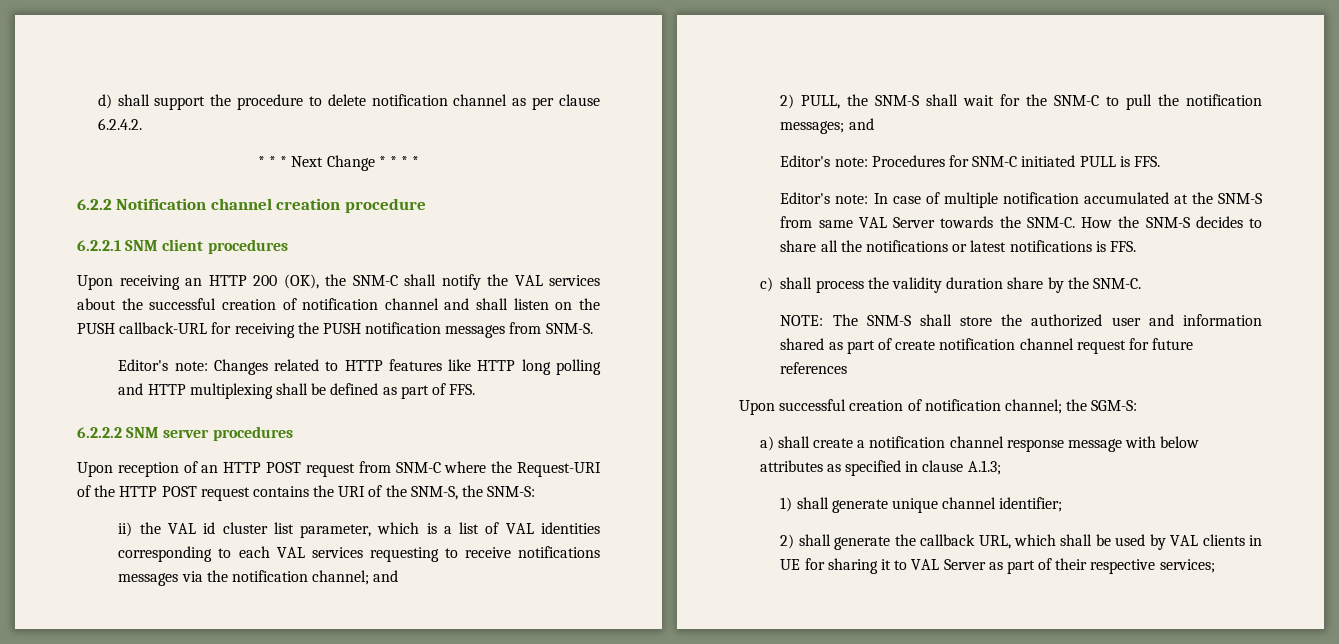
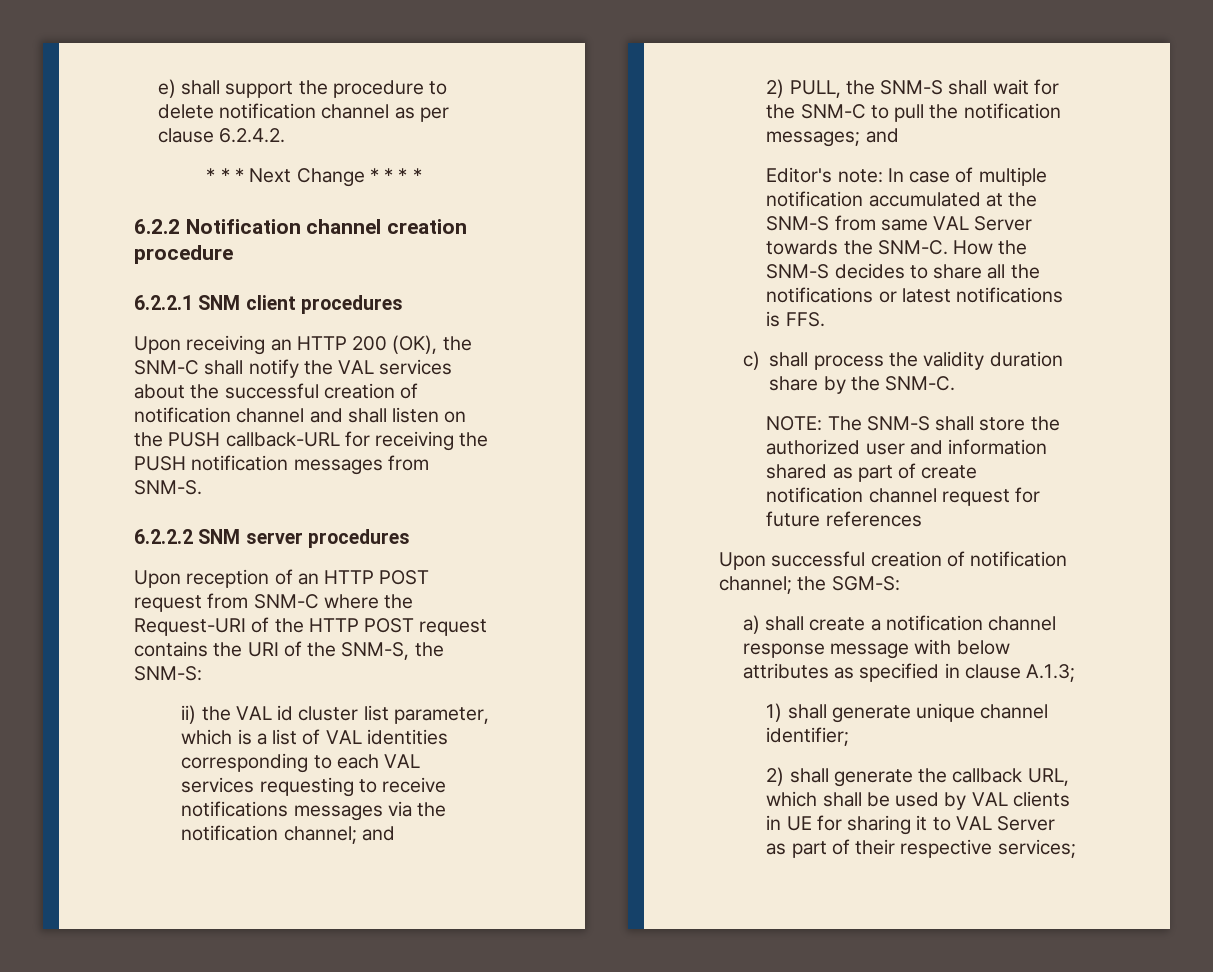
- d) shall support the procedure to delete notification channel as per clause 6.2.4.2.
+ e) shall support the procedure to delete notification channel as per clause 6.2.4.2.
- Editor's note: Changes related to HTTP features like HTTP long polling and HTTP multiplexing shall be defined as part of FFS.
- Editor's note: Procedures for SNM-C initiated PULL is FFS.

